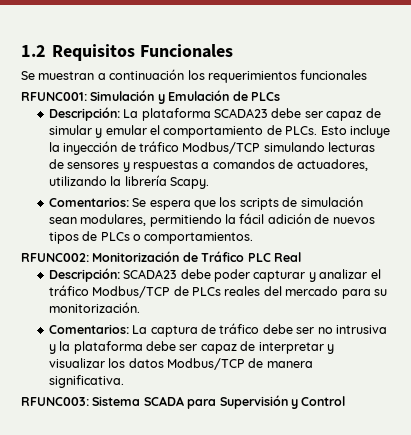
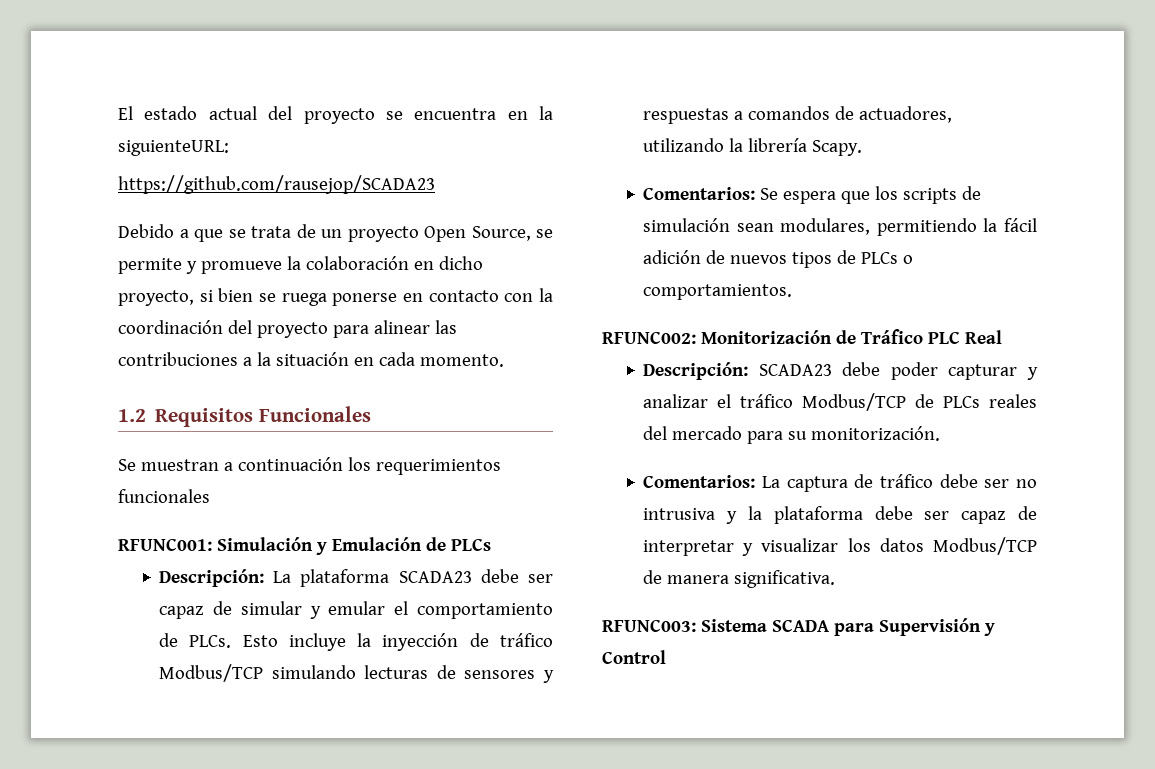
+ El estado actual del proyecto se encuentra en la siguienteURL:
+ https://github.com/rausejop/SCADA23
+ Debido a que se trata de un proyecto Open Source, se permite y promueve la colaboración en dicho proyecto, si bien se ruega ponerse en contacto con la coordinación del proyecto para alinear las contribuciones a la situación en cada momento.

